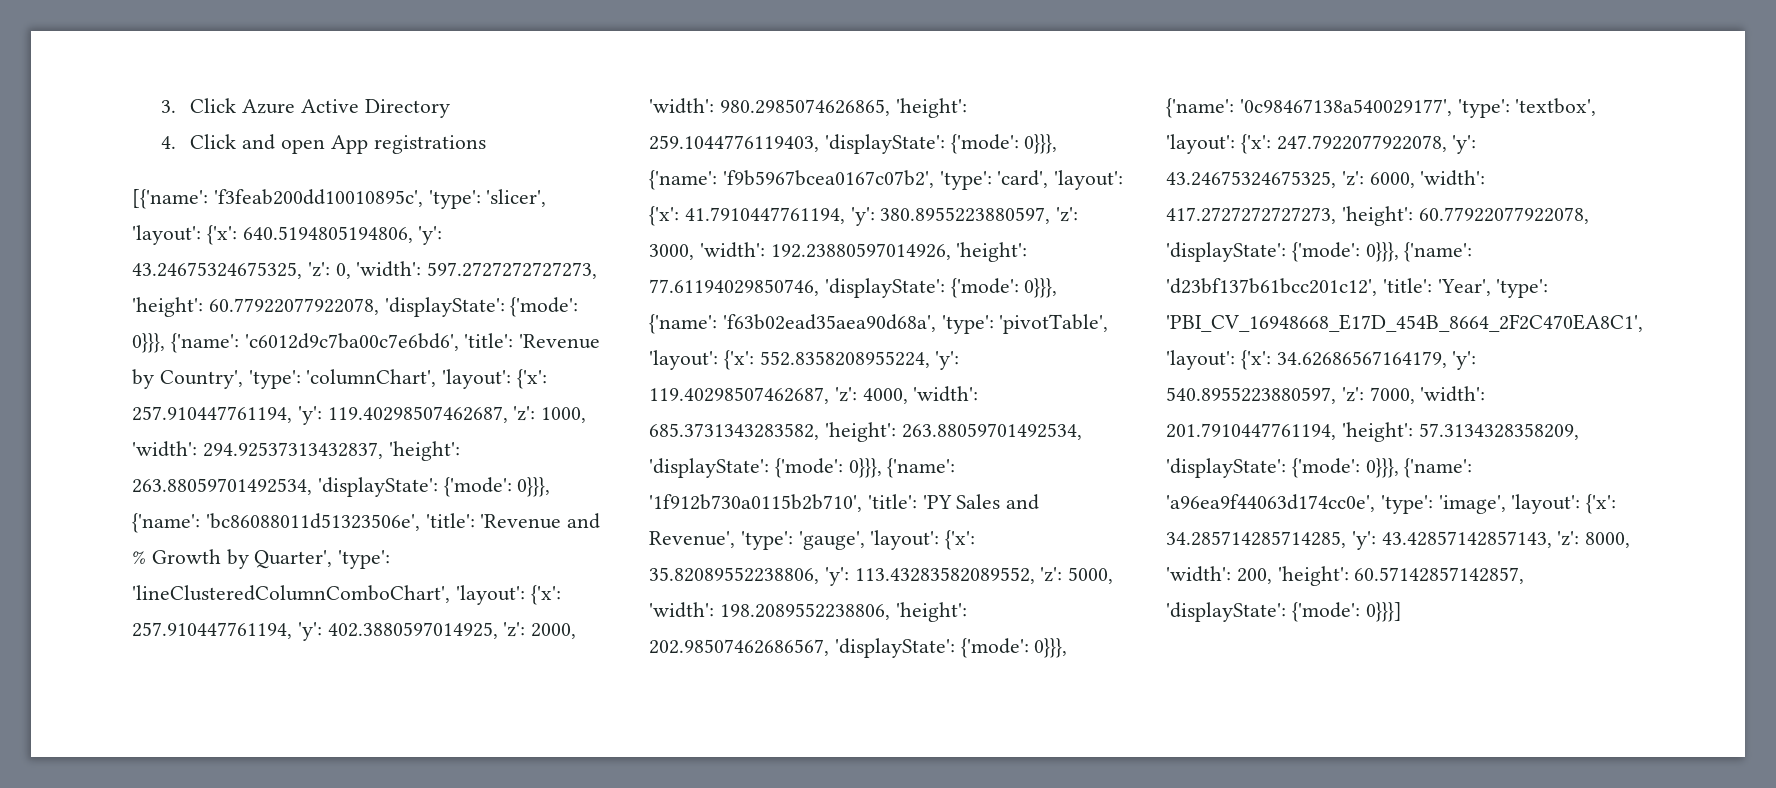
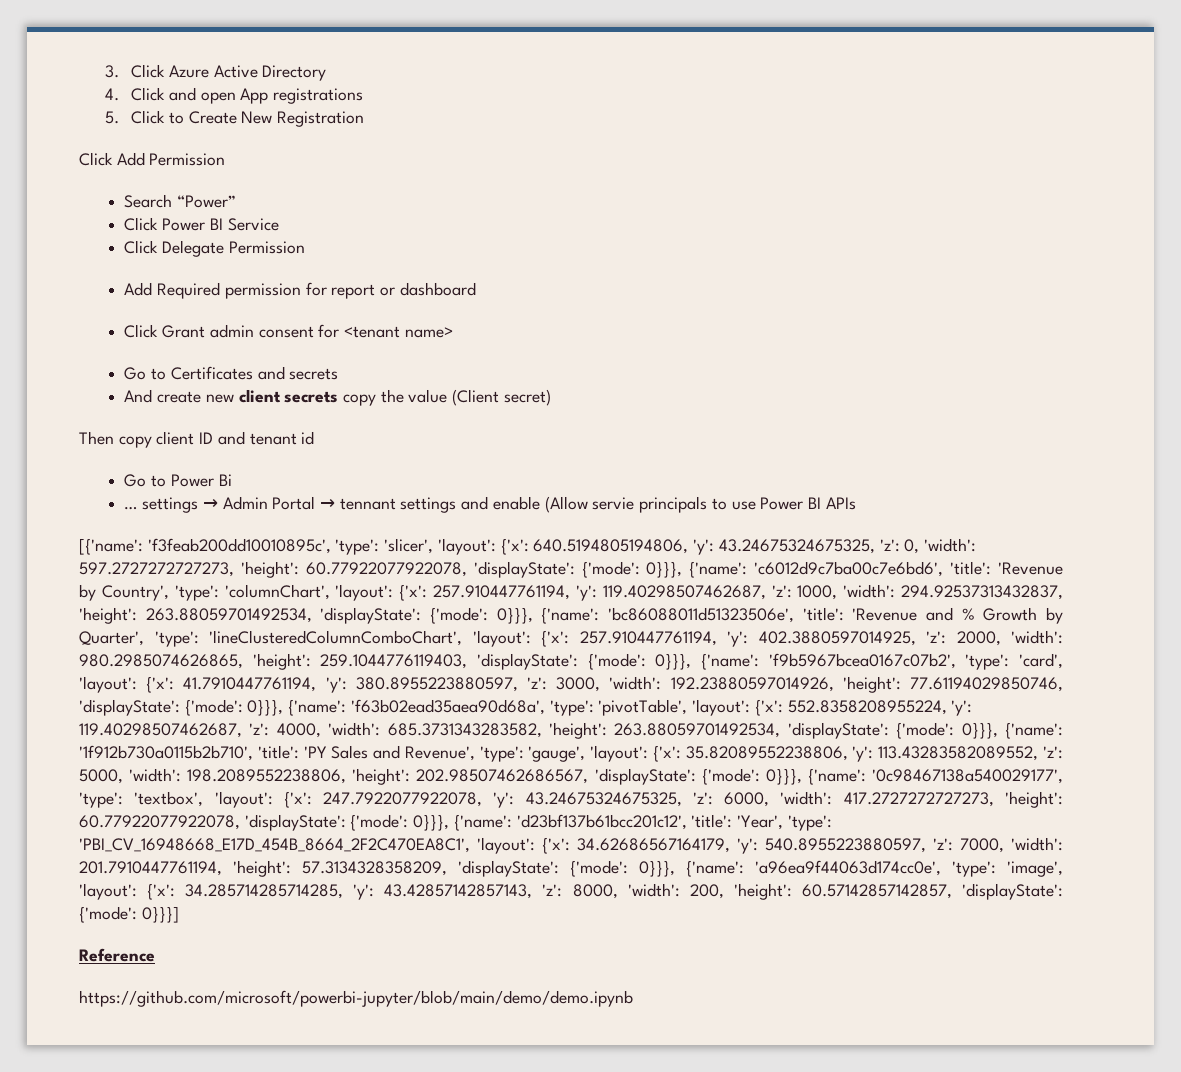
+ 5. Click to Create New Registration
+ Click Add Permission
+ Search “Power”
+ Click Power BI Service
+ Click Delegate Permission
+ Add Required permission for report or dashboard
+ Click Grant admin consent for <tenant name>
+ Go to Certificates and secrets
+ And create new client secrets copy the value (Client secret)
+ Then copy client ID and tenant id
+ Go to Power Bi
+ … settings → Admin Portal → tennant settings and enable (Allow servie principals to use Power BI APIs
+ Reference
+ https://github.com/microsoft/powerbi-jupyter/blob/main/demo/demo.ipynb

